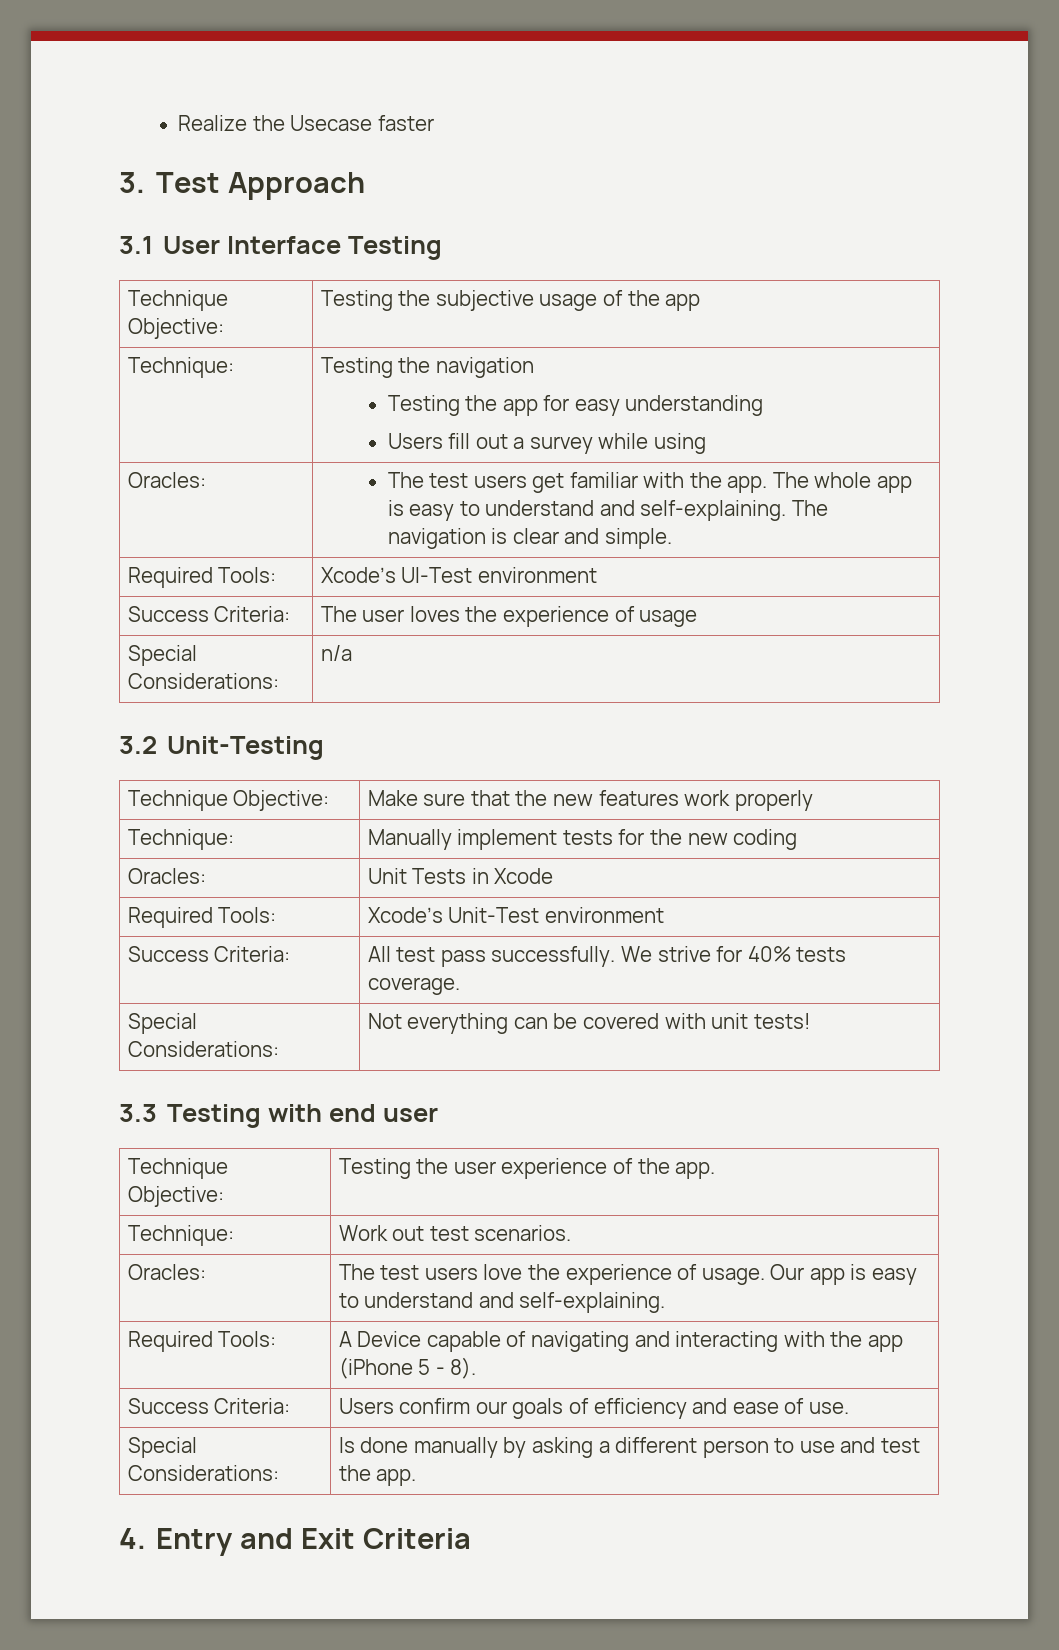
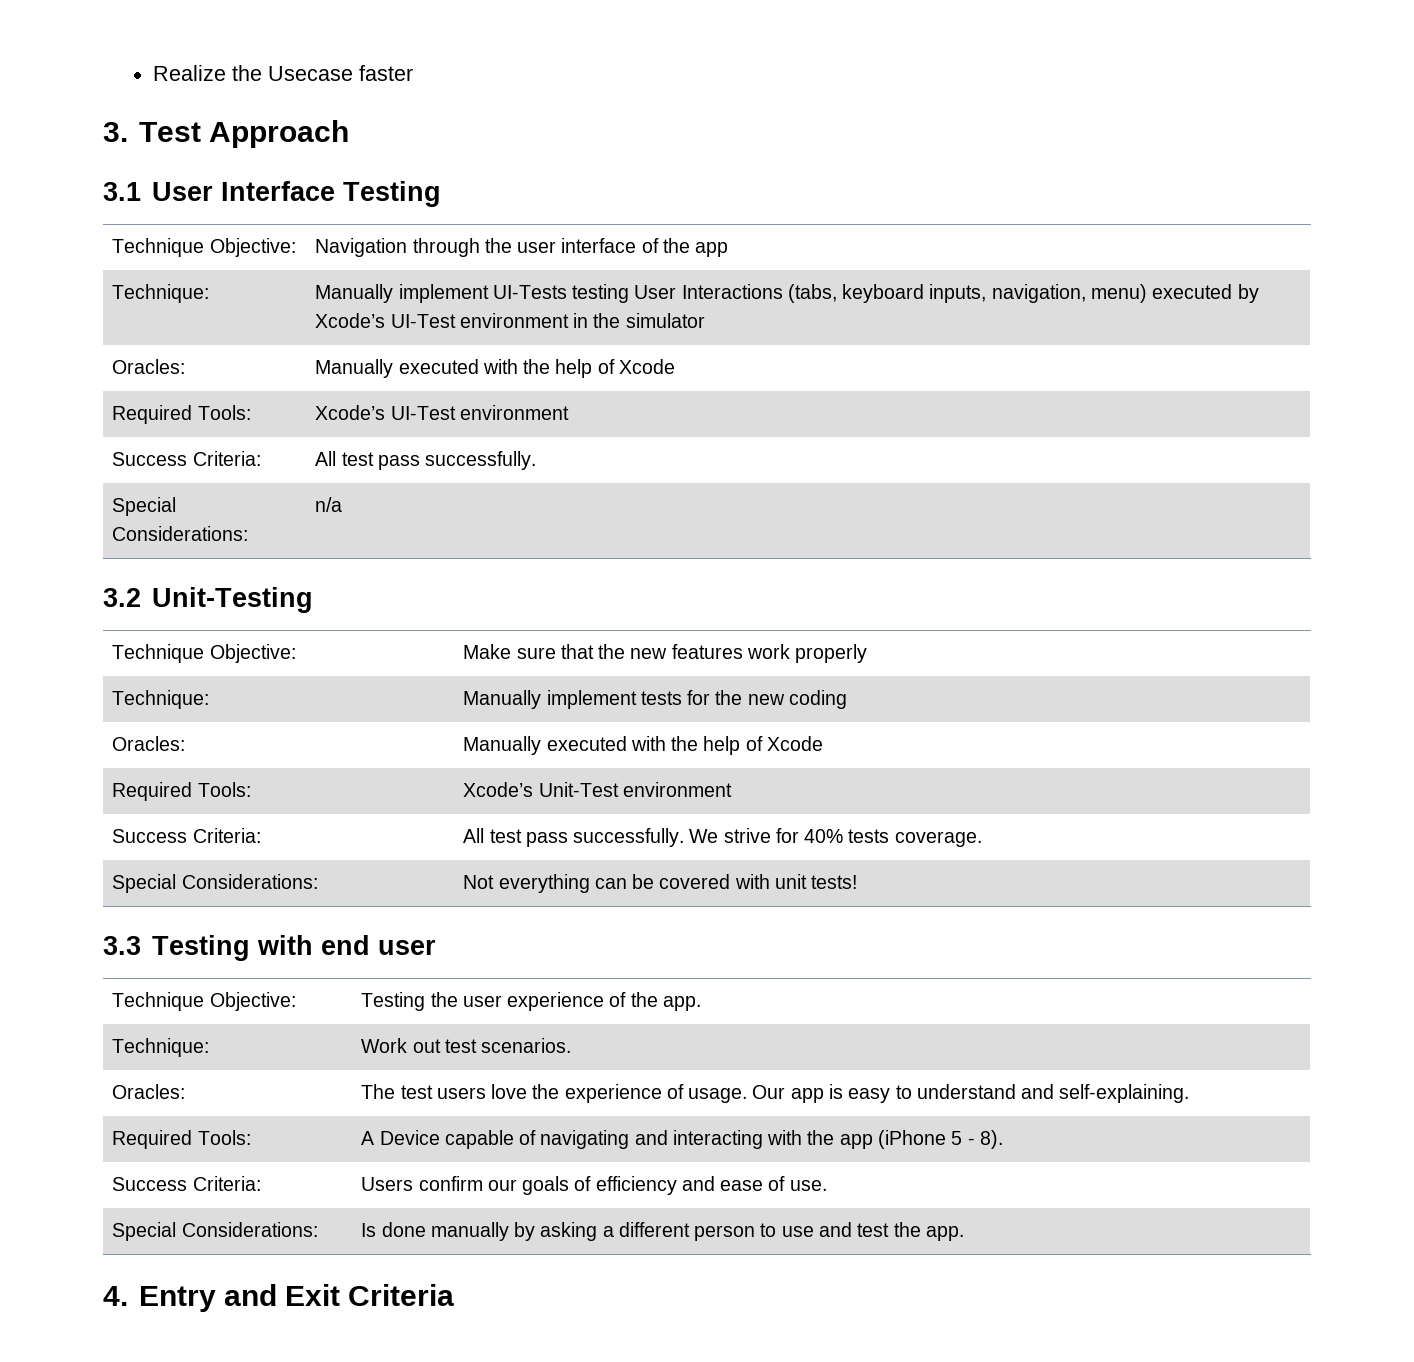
- Technique Objective: | Testing the subjective usage of the app
+ Technique Objective: | Navigation through the user interface of the app
- Technique: | Testing the navigation
- Testing the app for easy understanding
- Users fill out a survey while using
- Oracles: | The test users get familiar with the app. The whole app is easy to understand and self-explaining. The navigation is clear and simple.
+ Technique: | Manually implement UI-Tests testing User Interactions (tabs, keyboard inputs, navigation, menu) executed by Xcode’s UI-Test environment in the simulator
+ Oracles: | Manually executed with the help of Xcode
  Required Tools: | Xcode’s UI-Test environment
- Success Criteria: | The user loves the experience of usage
+ Success Criteria: | All test pass successfully.
  Technique: | Manually implement tests for the new coding
- Oracles: | Unit Tests in Xcode
+ Oracles: | Manually executed with the help of Xcode

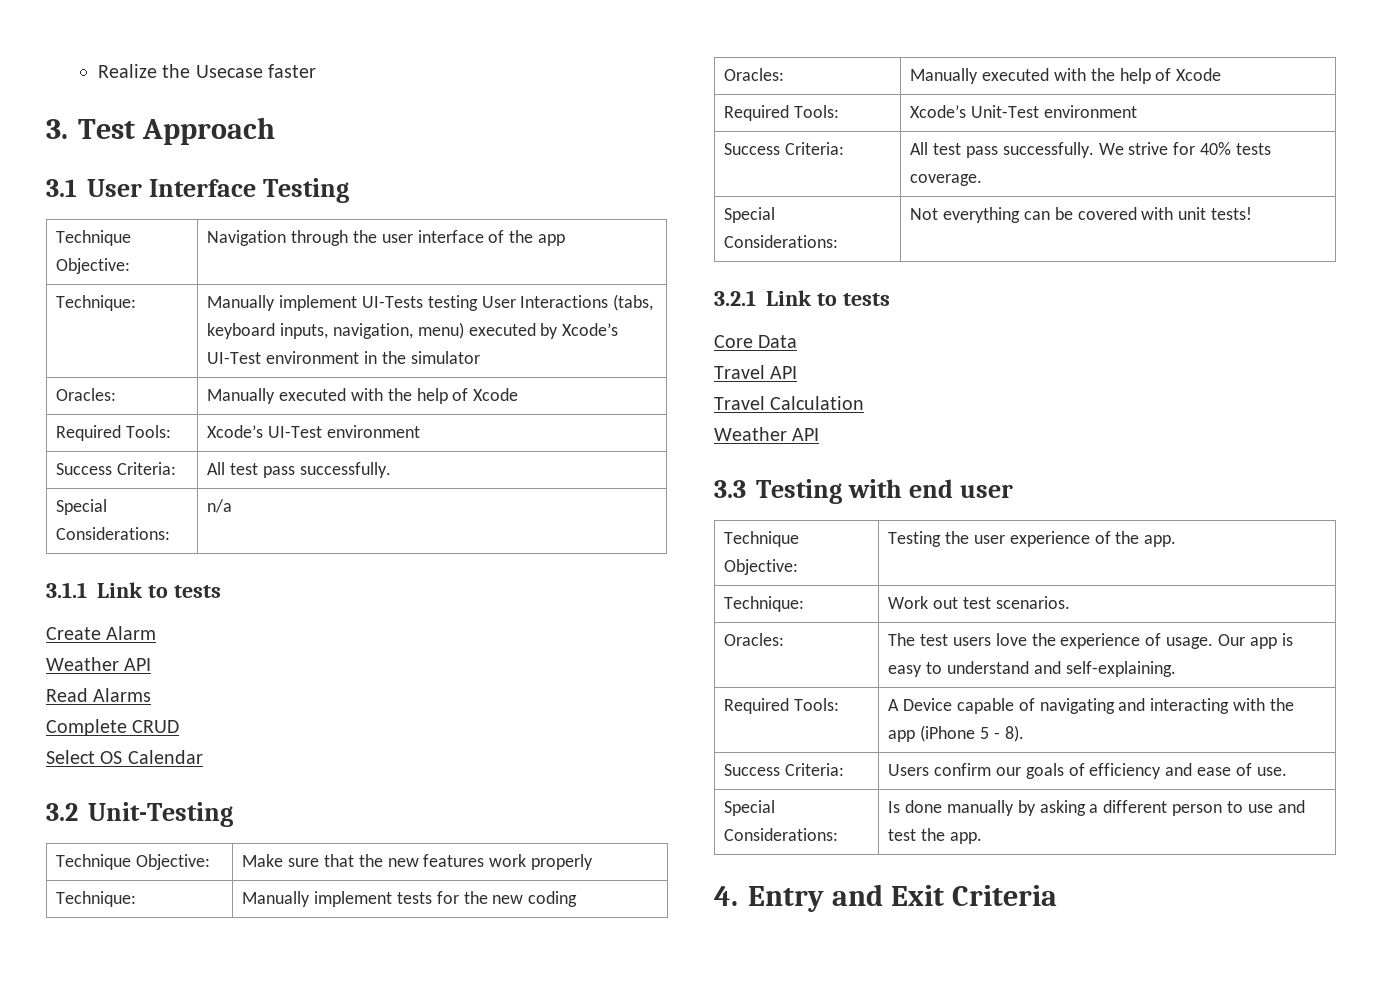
+ 3.1.1 Link to tests
+ Create Alarm
+ Weather API
+ Read Alarms
+ Complete CRUD
+ Select OS Calendar
+ 3.2.1 Link to tests
+ Core Data
+ Travel API
+ Travel Calculation
+ Weather API

